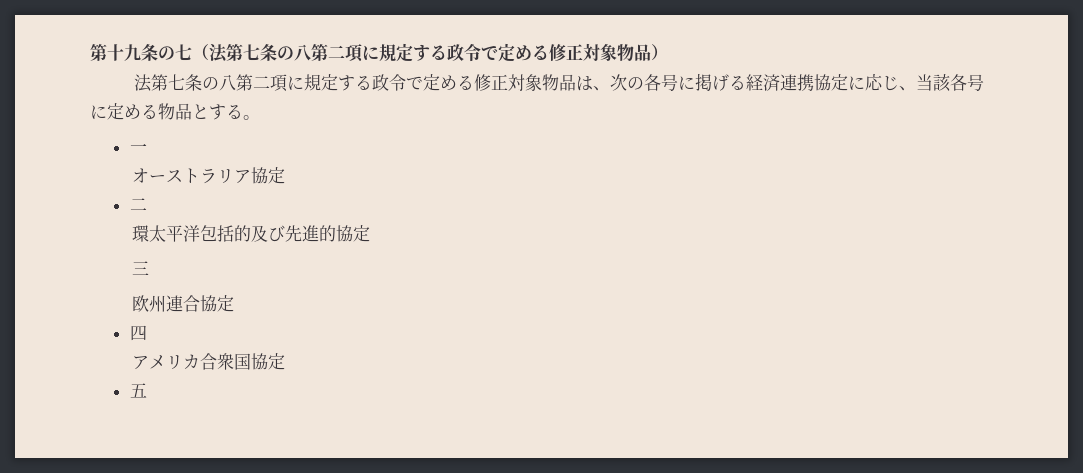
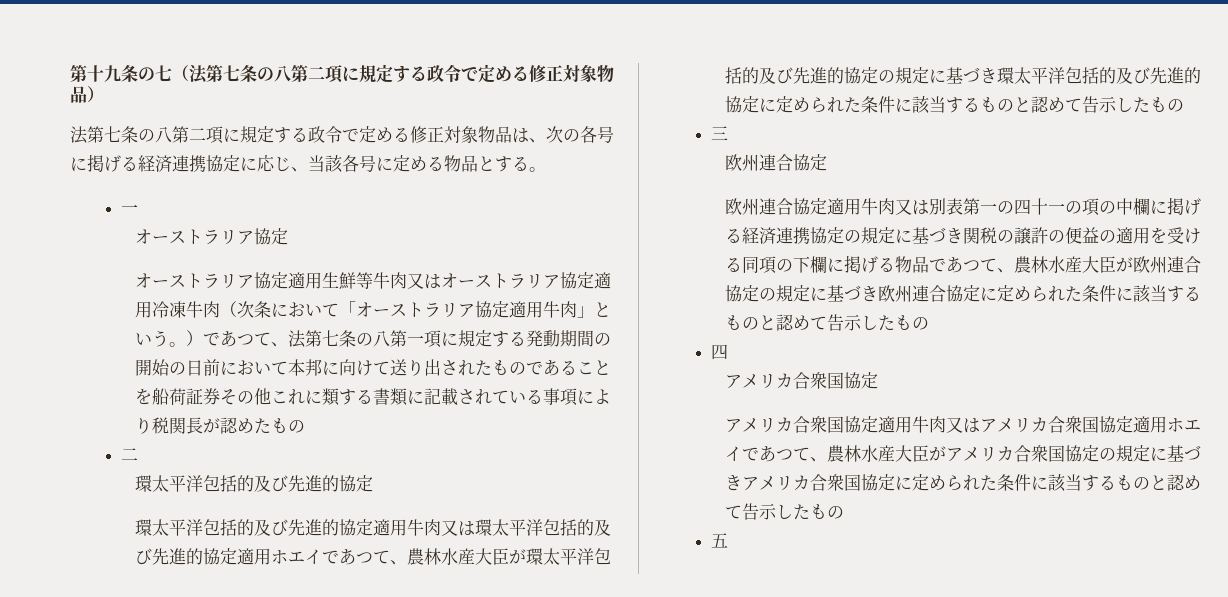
+ オーストラリア協定適用生鮮等牛肉又はオーストラリア協定適用冷凍牛肉（次条において「オーストラリア協定適用牛肉」という。）であつて、法第七条の八第一項に規定する発動期間の開始の日前において本邦に向けて送り出されたものであることを船荷証券その他これに類する書類に記載されている事項により税関長が認めたもの
+ 環太平洋包括的及び先進的協定適用牛肉又は環太平洋包括的及び先進的協定適用ホエイであつて、農林水産大臣が環太平洋包括的及び先進的協定の規定に基づき環太平洋包括的及び先進的協定に定められた条件に該当するものと認めて告示したもの
  三
  欧州連合協定
+ 欧州連合協定適用牛肉又は別表第一の四十一の項の中欄に掲げる経済連携協定の規定に基づき関税の譲許の便益の適用を受ける同項の下欄に掲げる物品であつて、農林水産大臣が欧州連合協定の規定に基づき欧州連合協定に定められた条件に該当するものと認めて告示したもの
+ アメリカ合衆国協定適用牛肉又はアメリカ合衆国協定適用ホエイであつて、農林水産大臣がアメリカ合衆国協定の規定に基づきアメリカ合衆国協定に定められた条件に該当するものと認めて告示したもの

